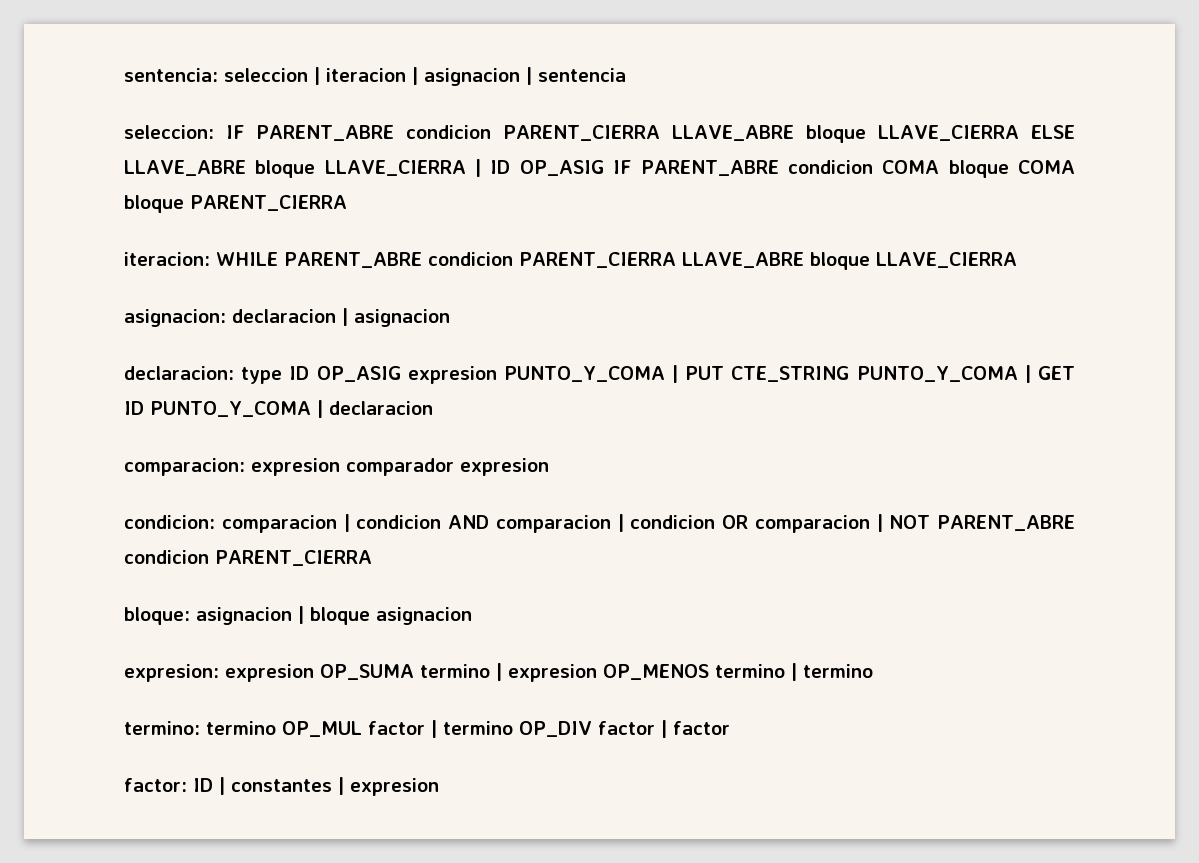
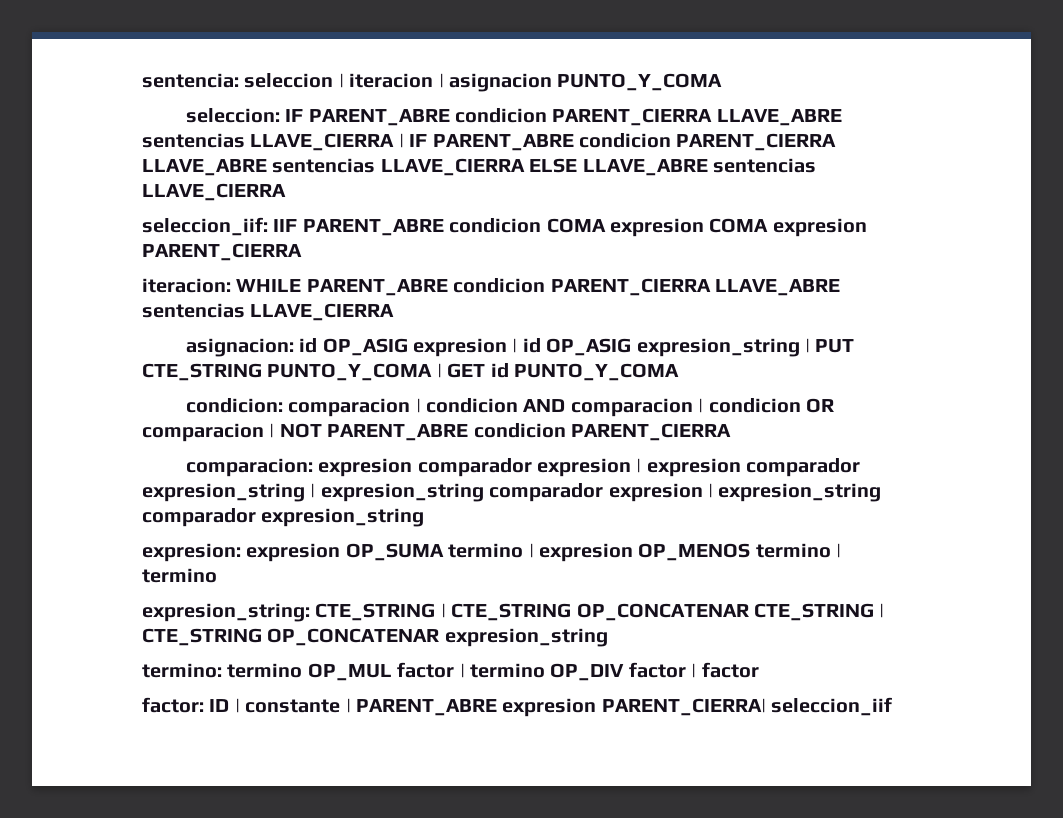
- sentencia: seleccion | iteracion | asignacion | sentencia
+ sentencia: seleccion | iteracion | asignacion PUNTO_Y_COMA
- seleccion: IF PARENT_ABRE condicion PARENT_CIERRA LLAVE_ABRE bloque LLAVE_CIERRA ELSE LLAVE_ABRE bloque LLAVE_CIERRA | ID OP_ASIG IF PARENT_ABRE condicion COMA bloque COMA bloque PARENT_CIERRA
+ seleccion: IF PARENT_ABRE condicion PARENT_CIERRA LLAVE_ABRE sentencias LLAVE_CIERRA | IF PARENT_ABRE condicion PARENT_CIERRA LLAVE_ABRE sentencias LLAVE_CIERRA ELSE LLAVE_ABRE sentencias LLAVE_CIERRA
+ seleccion_iif: IIF PARENT_ABRE condicion COMA expresion COMA expresion PARENT_CIERRA
- iteracion: WHILE PARENT_ABRE condicion PARENT_CIERRA LLAVE_ABRE bloque LLAVE_CIERRA
+ iteracion: WHILE PARENT_ABRE condicion PARENT_CIERRA LLAVE_ABRE sentencias LLAVE_CIERRA
- asignacion: declaracion | asignacion
- declaracion: type ID OP_ASIG expresion PUNTO_Y_COMA | PUT CTE_STRING PUNTO_Y_COMA | GET ID PUNTO_Y_COMA | declaracion
- comparacion: expresion comparador expresion
+ asignacion: id OP_ASIG expresion | id OP_ASIG expresion_string | PUT CTE_STRING PUNTO_Y_COMA | GET id PUNTO_Y_COMA
- bloque: asignacion | bloque asignacion
+ comparacion: expresion comparador expresion | expresion comparador expresion_string | expresion_string comparador expresion | expresion_string comparador expresion_string
+ expresion_string: CTE_STRING | CTE_STRING OP_CONCATENAR CTE_STRING | CTE_STRING OP_CONCATENAR expresion_string
- factor: ID | constantes | expresion
+ factor: ID | constante | PARENT_ABRE expresion PARENT_CIERRA| seleccion_iif

